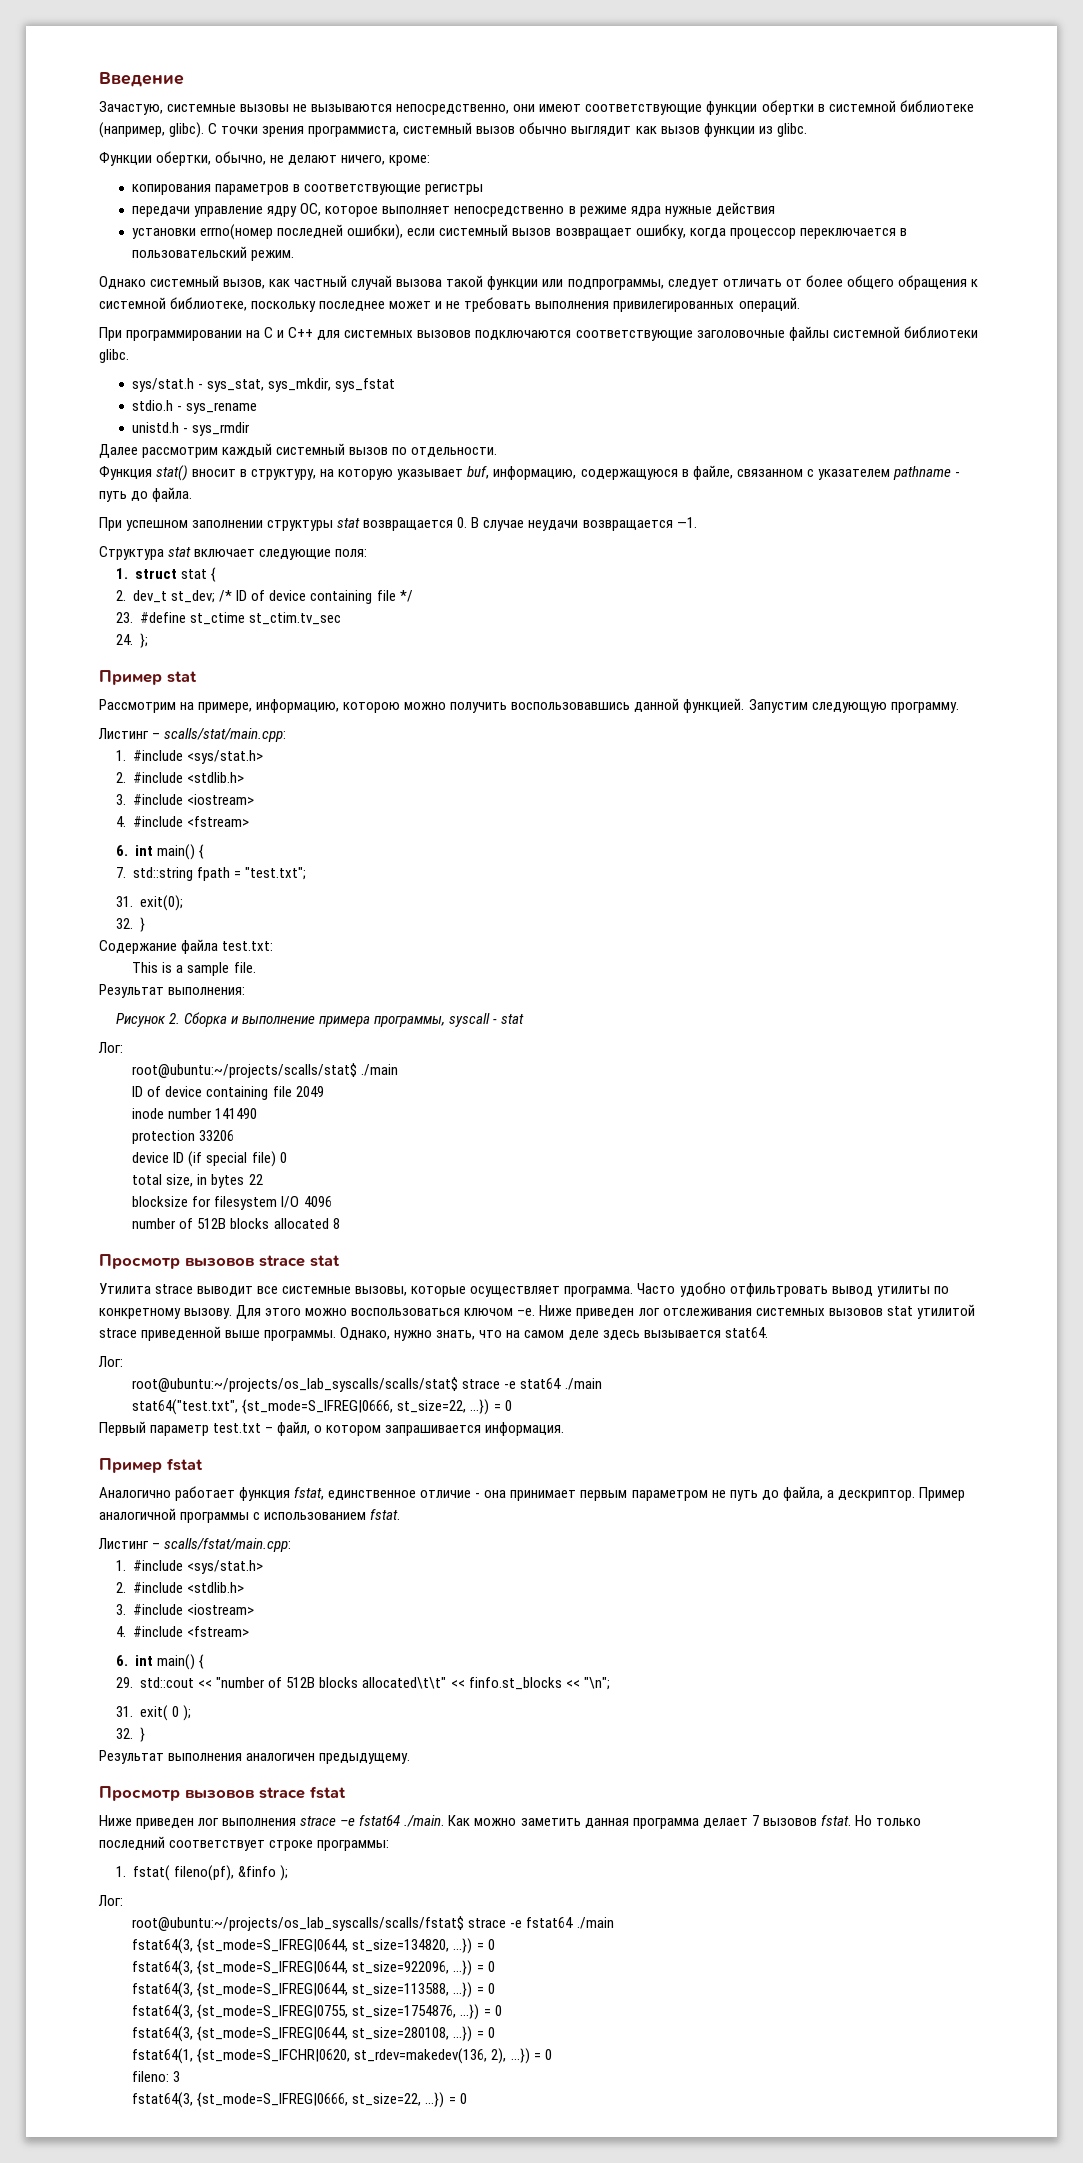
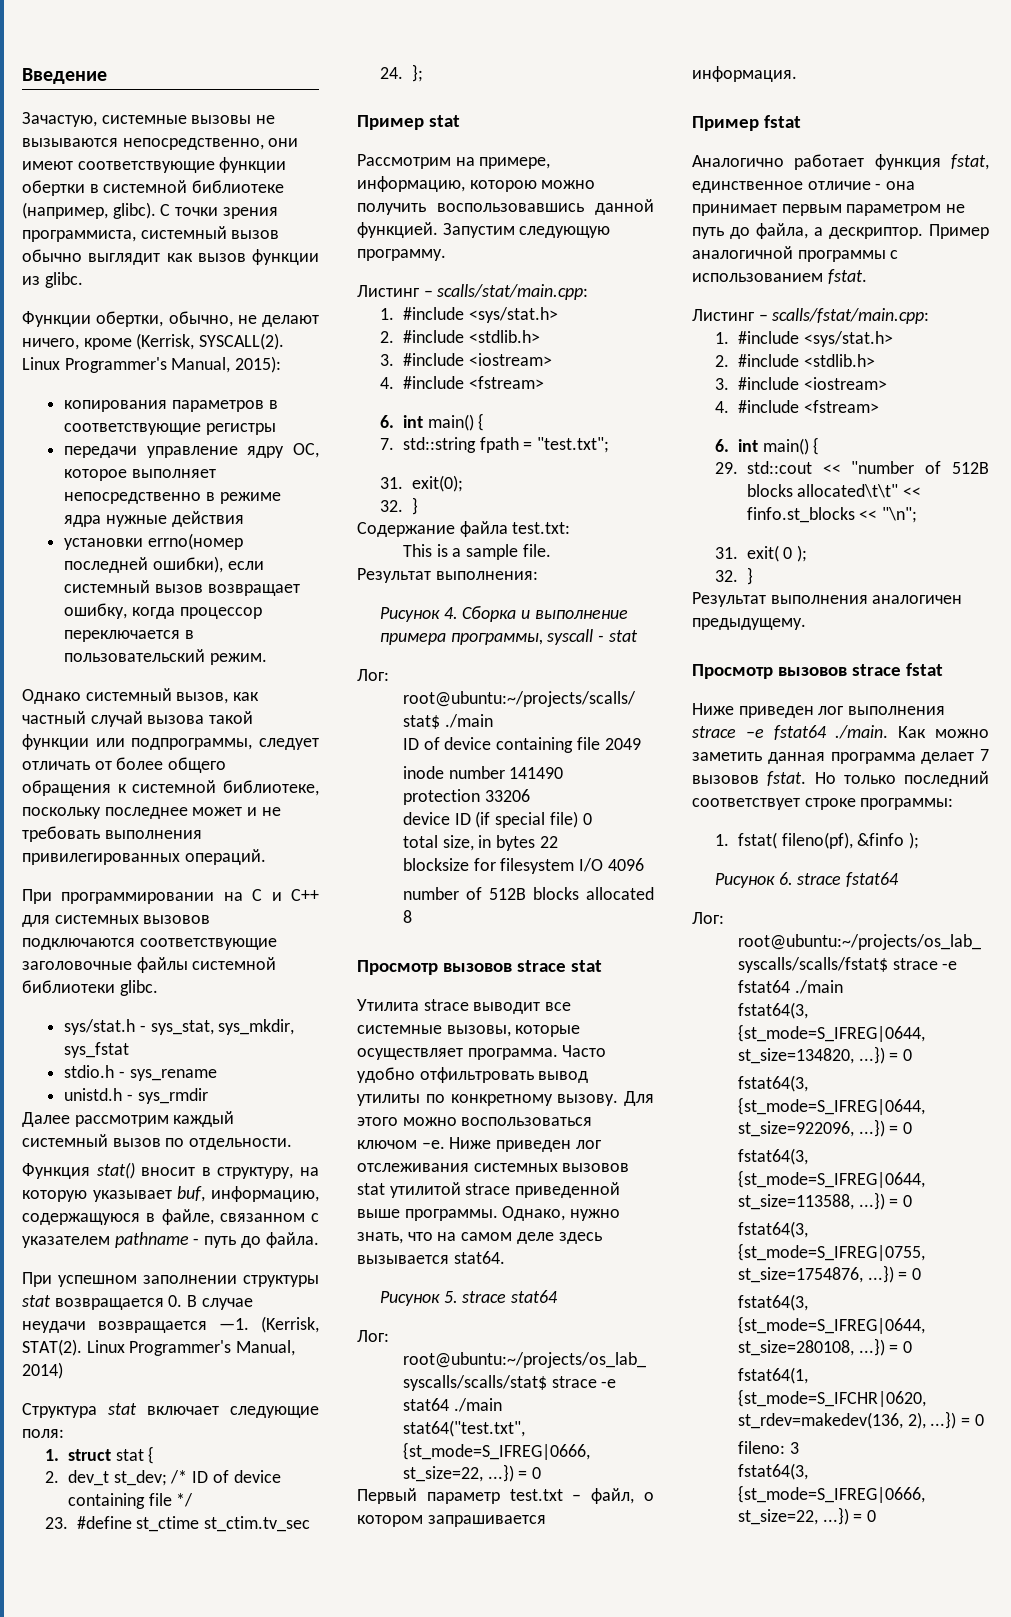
- Функции обертки, обычно, не делают ничего, кроме:
+ Функции обертки, обычно, не делают ничего, кроме (Kerrisk, SYSCALL(2). Linux Programmer's Manual, 2015):
+ (Kerrisk, STAT(2). Linux Programmer's Manual, 2014)
- Рисунок 2. Сборка и выполнение примера программы, syscall - stat
+ Рисунок 4. Сборка и выполнение примера программы, syscall - stat
+ Рисунок 5. strace stat64
+ Рисунок 6. strace fstat64

